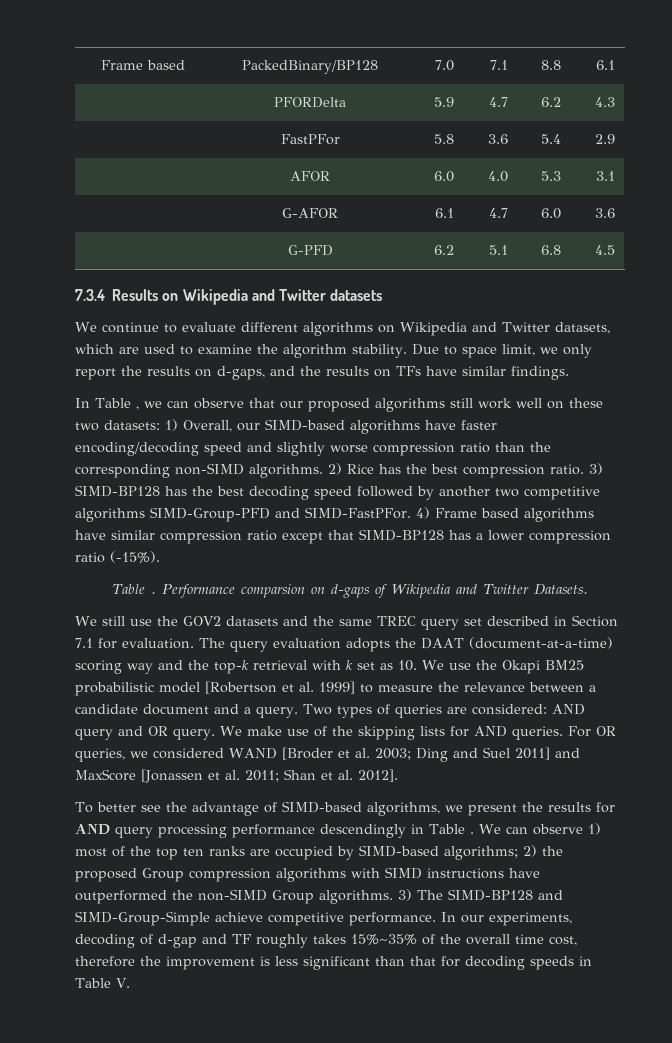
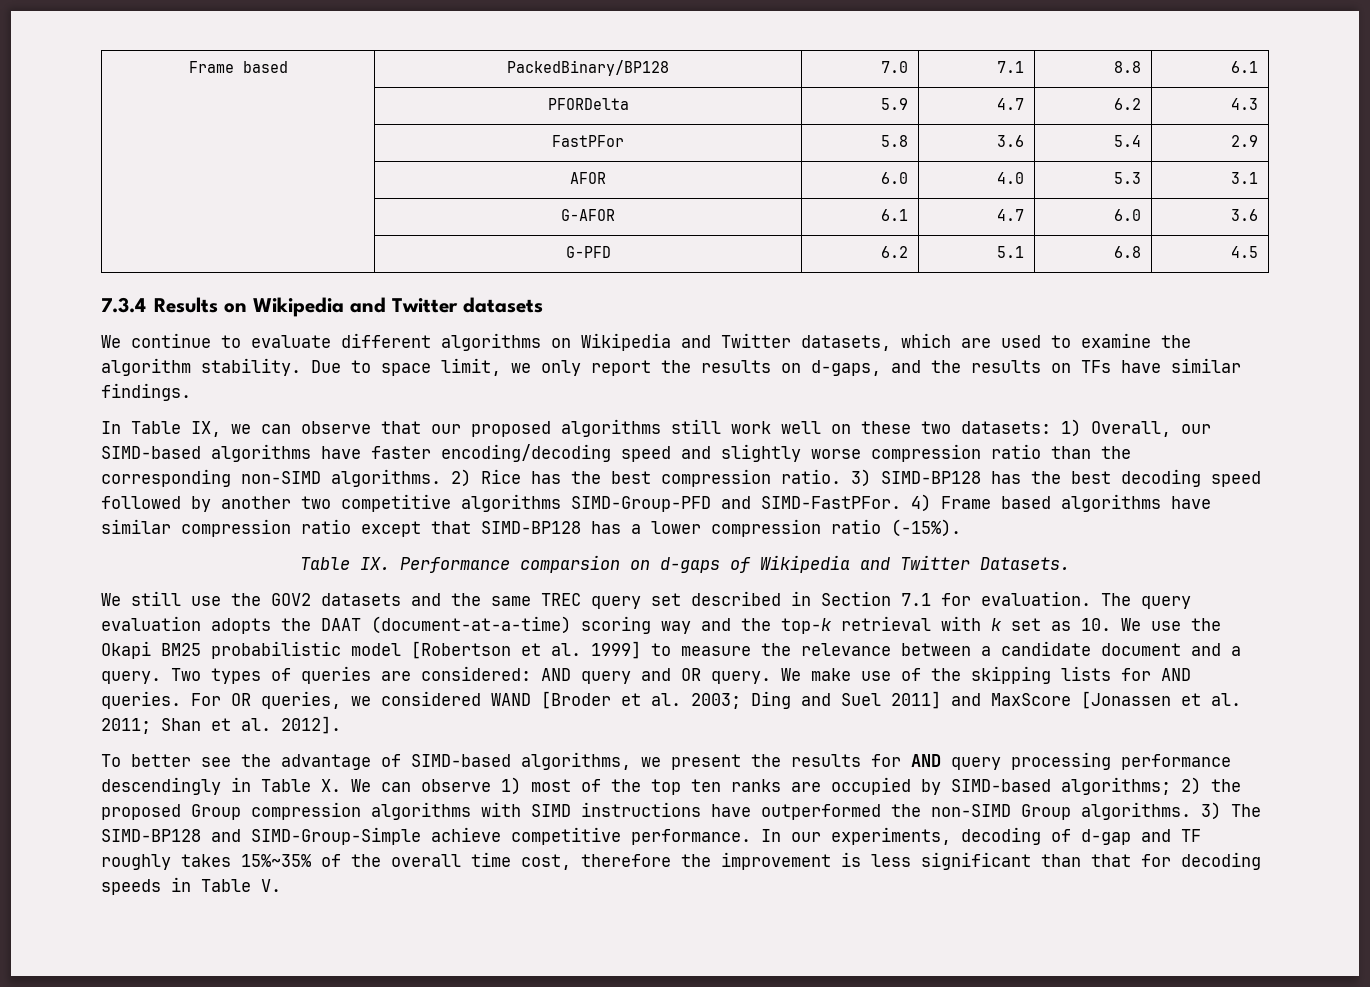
- In Table , we can observe that our proposed algorithms still work well on these two datasets: 1) Overall, our SIMD-based algorithms have faster encoding/decoding speed and slightly worse compression ratio than the corresponding non-SIMD algorithms.
+ In Table IX, we can observe that our proposed algorithms still work well on these two datasets: 1) Overall, our SIMD-based algorithms have faster encoding/decoding speed and slightly worse compression ratio than the corresponding non-SIMD algorithms.
- Table . Performance comparsion on d-gaps of Wikipedia and Twitter Datasets.
+ Table IX. Performance comparsion on d-gaps of Wikipedia and Twitter Datasets.
- To better see the advantage of SIMD-based algorithms, we present the results for AND query processing performance descendingly in Table . We can observe 1) most of the top ten ranks are occupied by SIMD-based algorithms; 2) the proposed Group compression algorithms with SIMD instructions have outperformed the non-SIMD Group algorithms.
+ To better see the advantage of SIMD-based algorithms, we present the results for AND query processing performance descendingly in Table X. We can observe 1) most of the top ten ranks are occupied by SIMD-based algorithms; 2) the proposed Group compression algorithms with SIMD instructions have outperformed the non-SIMD Group algorithms.

